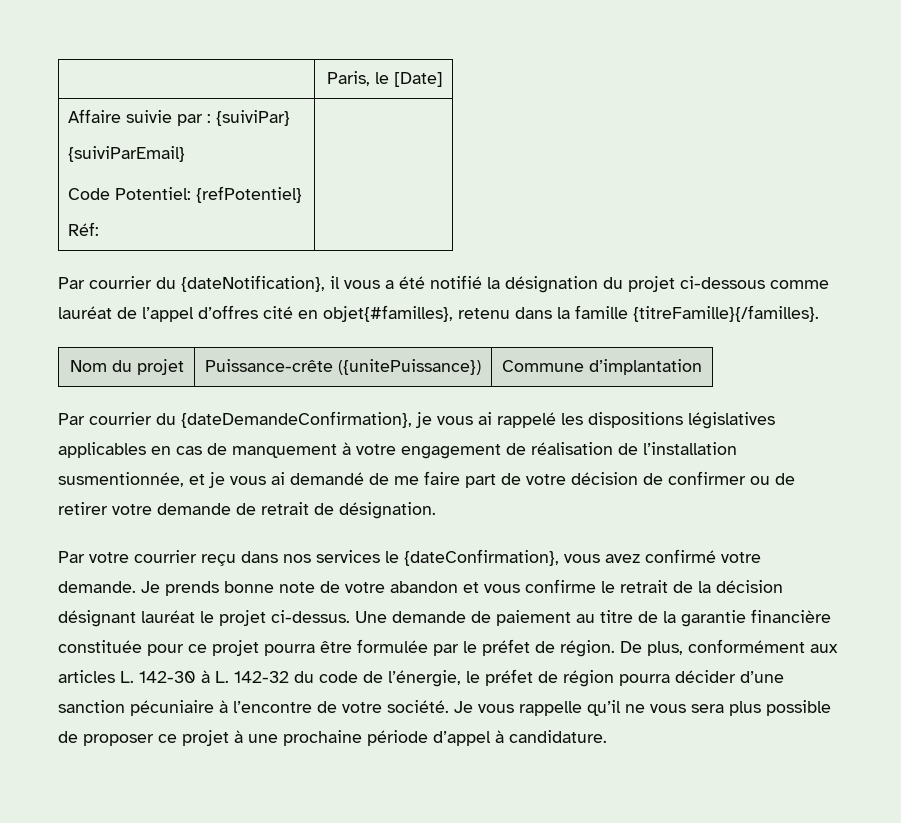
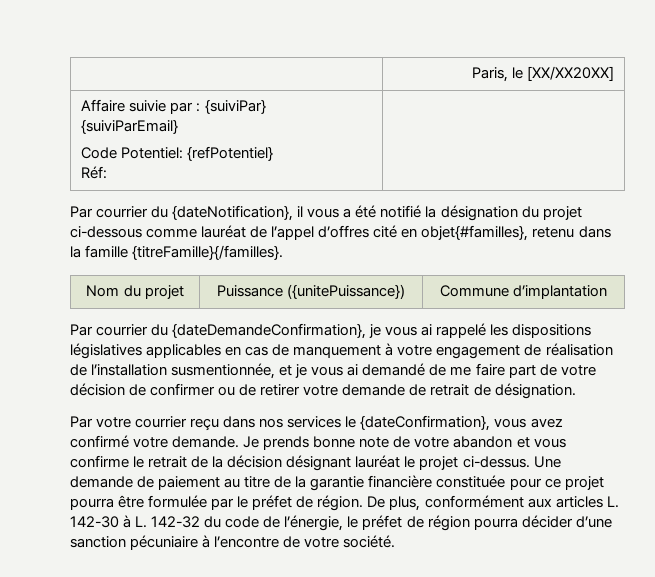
- | Paris, le [Date]
+ | Paris, le [XX/XX20XX]
- Nom du projet | Puissance-crête ({unitePuissance}) | Commune d’implantation
+ Nom du projet | Puissance ({unitePuissance}) | Commune d’implantation
- Je vous rappelle qu’il ne vous sera plus possible de proposer ce projet à une prochaine période d’appel à candidature.

